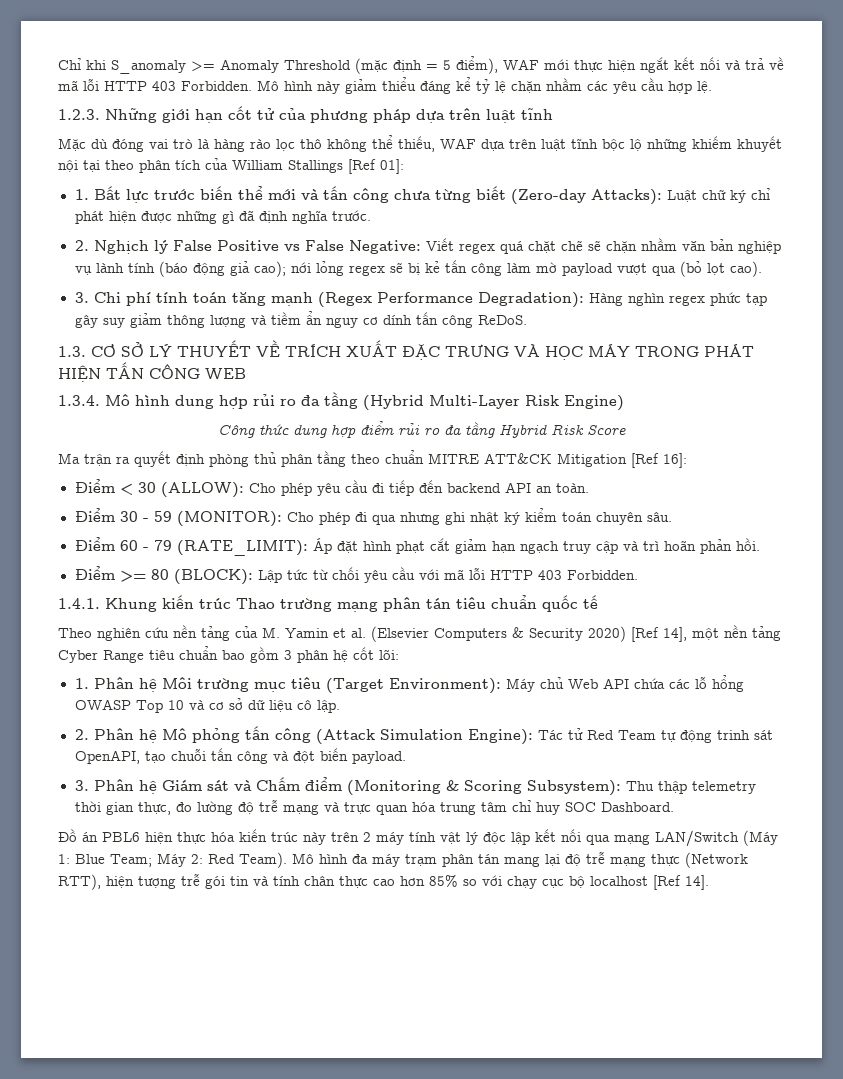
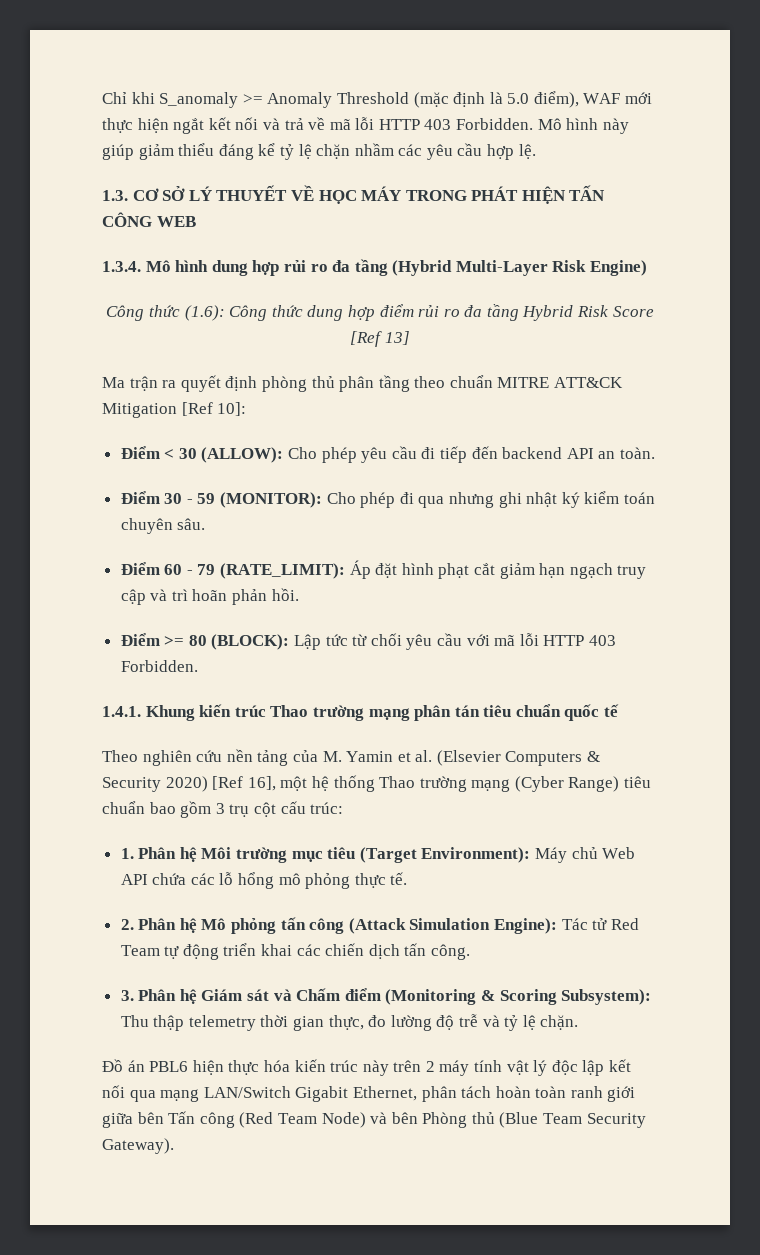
- Chỉ khi S_anomaly >= Anomaly Threshold (mặc định = 5 điểm), WAF mới thực hiện ngắt kết nối và trả về mã lỗi HTTP 403 Forbidden.
+ Chỉ khi S_anomaly >= Anomaly Threshold (mặc định là 5.0 điểm), WAF mới thực hiện ngắt kết nối và trả về mã lỗi HTTP 403 Forbidden.
- Mô hình này giảm thiểu đáng kể tỷ lệ chặn nhầm các yêu cầu hợp lệ.
+ Mô hình này giúp giảm thiểu đáng kể tỷ lệ chặn nhầm các yêu cầu hợp lệ.
- 1.2.3. Những giới hạn cốt tử của phương pháp dựa trên luật tĩnh
- Mặc dù đóng vai trò là hàng rào lọc thô không thể thiếu, WAF dựa trên luật tĩnh bộc lộ những khiếm khuyết nội tại theo phân tích của William Stallings [Ref 01]:
- 1. Bất lực trước biến thể mới và tấn công chưa từng biết (Zero-day Attacks): Luật chữ ký chỉ phát hiện được những gì đã định nghĩa trước.
- 2. Nghịch lý False Positive vs False Negative: Viết regex quá chặt chẽ sẽ chặn nhầm văn bản nghiệp vụ lành tính (báo động giả cao); nới lỏng regex sẽ bị kẻ tấn công làm mờ payload vượt qua (bỏ lọt cao).
- 3. Chi phí tính toán tăng mạnh (Regex Performance Degradation): Hàng nghìn regex phức tạp gây suy giảm thông lượng và tiềm ẩn nguy cơ dính tấn công ReDoS.
- 1.3. CƠ SỞ LÝ THUYẾT VỀ TRÍCH XUẤT ĐẶC TRƯNG VÀ HỌC MÁY TRONG PHÁT HIỆN TẤN CÔNG WEB
+ 1.3. CƠ SỞ LÝ THUYẾT VỀ HỌC MÁY TRONG PHÁT HIỆN TẤN CÔNG WEB
- Công thức dung hợp điểm rủi ro đa tầng Hybrid Risk Score
+ Công thức (1.6): Công thức dung hợp điểm rủi ro đa tầng Hybrid Risk Score [Ref 13]
- Ma trận ra quyết định phòng thủ phân tầng theo chuẩn MITRE ATT&CK Mitigation [Ref 16]:
+ Ma trận ra quyết định phòng thủ phân tầng theo chuẩn MITRE ATT&CK Mitigation [Ref 10]:
- Theo nghiên cứu nền tảng của M. Yamin et al. (Elsevier Computers & Security 2020) [Ref 14], một nền tảng Cyber Range tiêu chuẩn bao gồm 3 phân hệ cốt lõi:
+ Theo nghiên cứu nền tảng của M. Yamin et al. (Elsevier Computers & Security 2020) [Ref 16], một hệ thống Thao trường mạng (Cyber Range) tiêu chuẩn bao gồm 3 trụ cột cấu trúc:
- 1. Phân hệ Môi trường mục tiêu (Target Environment): Máy chủ Web API chứa các lỗ hổng OWASP Top 10 và cơ sở dữ liệu cô lập.
+ 1. Phân hệ Môi trường mục tiêu (Target Environment): Máy chủ Web API chứa các lỗ hổng mô phỏng thực tế.
- 2. Phân hệ Mô phỏng tấn công (Attack Simulation Engine): Tác tử Red Team tự động trinh sát OpenAPI, tạo chuỗi tấn công và đột biến payload.
+ 2. Phân hệ Mô phỏng tấn công (Attack Simulation Engine): Tác tử Red Team tự động triển khai các chiến dịch tấn công.
- 3. Phân hệ Giám sát và Chấm điểm (Monitoring & Scoring Subsystem): Thu thập telemetry thời gian thực, đo lường độ trễ mạng và trực quan hóa trung tâm chỉ huy SOC Dashboard.
+ 3. Phân hệ Giám sát và Chấm điểm (Monitoring & Scoring Subsystem): Thu thập telemetry thời gian thực, đo lường độ trễ và tỷ lệ chặn.
- Đồ án PBL6 hiện thực hóa kiến trúc này trên 2 máy tính vật lý độc lập kết nối qua mạng LAN/Switch (Máy 1: Blue Team; Máy 2: Red Team). Mô hình đa máy trạm phân tán mang lại độ trễ mạng thực (Network RTT), hiện tượng trễ gói tin và tính chân thực cao hơn 85% so với chạy cục bộ localhost [Ref 14].
+ Đồ án PBL6 hiện thực hóa kiến trúc này trên 2 máy tính vật lý độc lập kết nối qua mạng LAN/Switch Gigabit Ethernet, phân tách hoàn toàn ranh giới giữa bên Tấn công (Red Team Node) và bên Phòng thủ (Blue Team Security Gateway).

